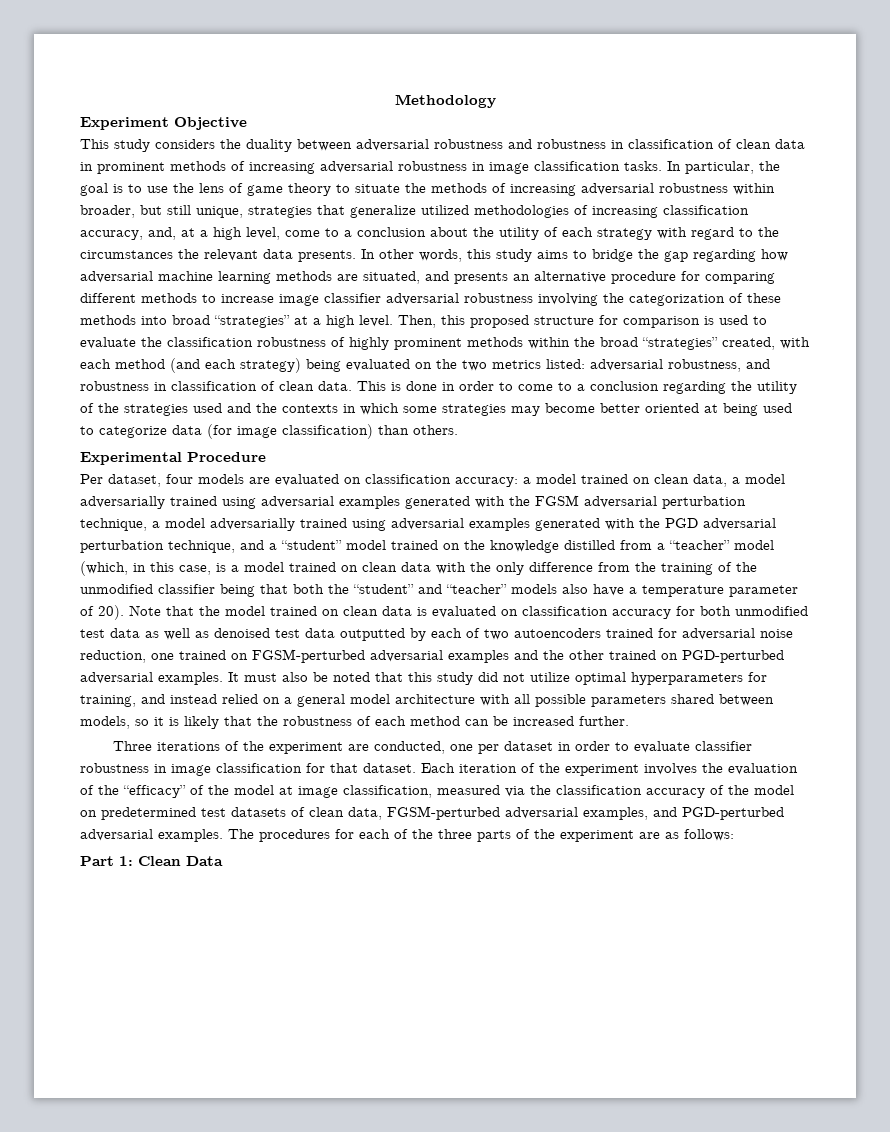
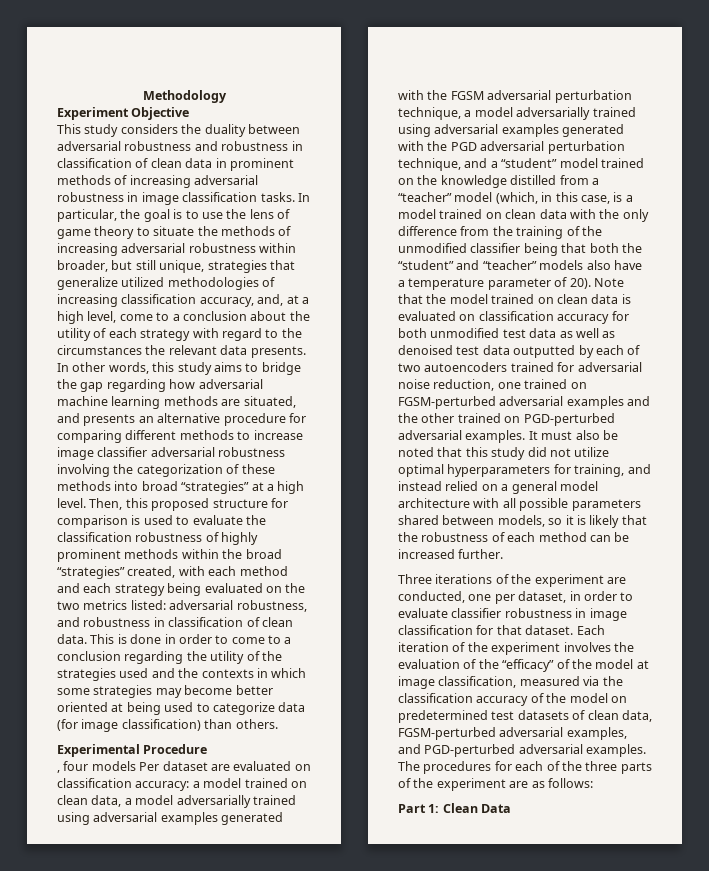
- Then, this proposed structure for comparison is used to evaluate the classification robustness of highly prominent methods within the broad “strategies” created, with each method (and each strategy) being evaluated on the two metrics listed: adversarial robustness, and robustness in classification of clean data.
+ Then, this proposed structure for comparison is used to evaluate the classification robustness of highly prominent methods within the broad “strategies” created, with each method and each strategy being evaluated on the two metrics listed: adversarial robustness, and robustness in classification of clean data.
- Per dataset, four models are evaluated on classification accuracy:
+ , four models Per dataset are evaluated on classification accuracy:
- Three iterations of the experiment are conducted, one per dataset in order to evaluate classifier robustness in image classification for that dataset.
+ Three iterations of the experiment are conducted, one per dataset, in order to evaluate classifier robustness in image classification for that dataset.

